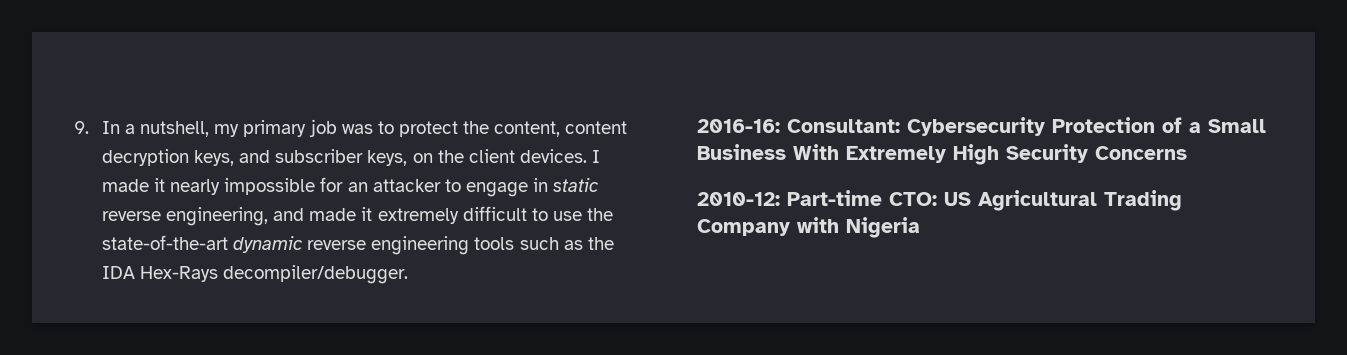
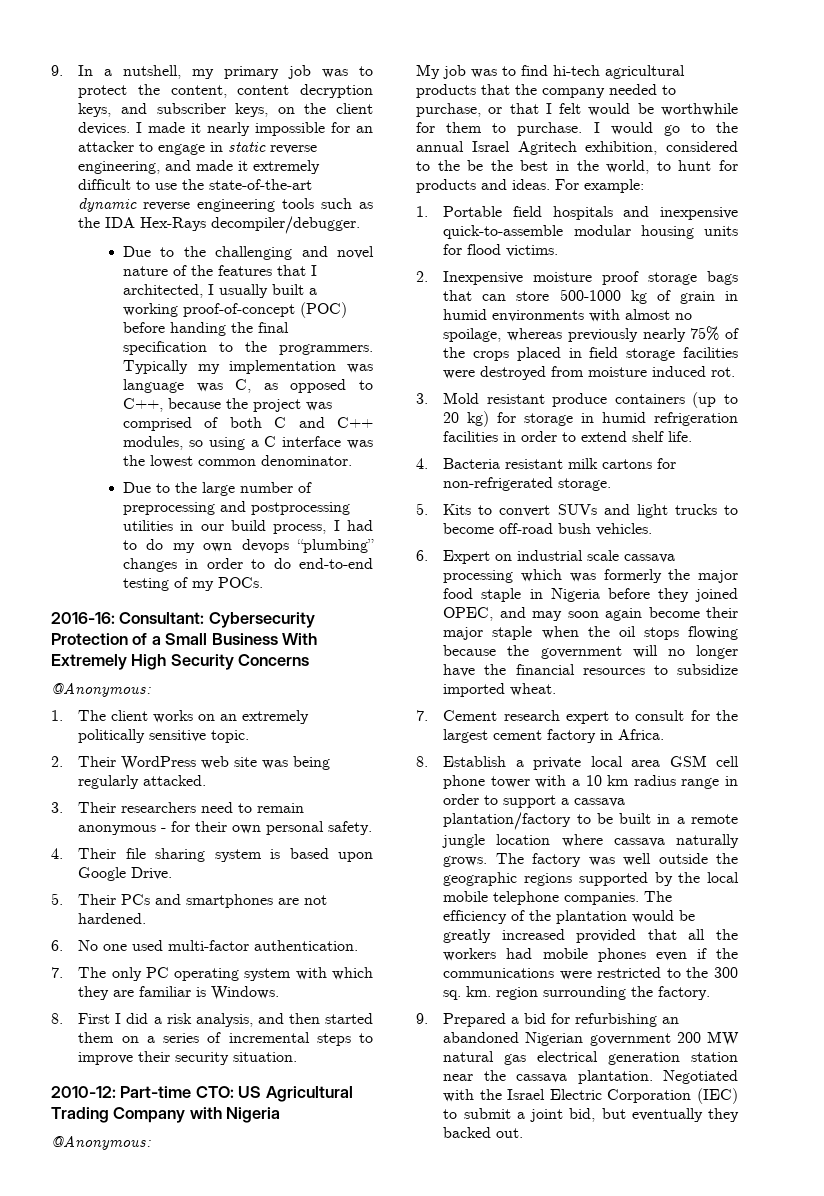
+ Due to the challenging and novel nature of the features that I architected, I usually built a working proof-of-concept (POC) before handing the final specification to the programmers. Typically my implementation was language was C, as opposed to C++, because the project was comprised of both C and C++ modules, so using a C interface was the lowest common denominator.
+ Due to the large number of preprocessing and postprocessing utilities in our build process, I had to do my own devops “plumbing” changes in order to do end-to-end testing of my POCs.
  2016-16: Consultant: Cybersecurity Protection of a Small Business With Extremely High Security Concerns
+ @Anonymous:
+ 1. The client works on an extremely politically sensitive topic.
+ 2. Their WordPress web site was being regularly attacked.
+ 3. Their researchers need to remain anonymous - for their own personal safety.
+ 4. Their file sharing system is based upon Google Drive.
+ 5. Their PCs and smartphones are not hardened.
+ 6. No one used multi-factor authentication.
+ 7. The only PC operating system with which they are familiar is Windows.
+ 8. First I did a risk analysis, and then started them on a series of incremental steps to improve their security situation.
  2010-12: Part-time CTO: US Agricultural Trading Company with Nigeria
+ @Anonymous:
+ My job was to find hi-tech agricultural products that the company needed to purchase, or that I felt would be worthwhile for them to purchase. I would go to the annual Israel Agritech exhibition, considered to the be the best in the world, to hunt for products and ideas. For example:
+ 1. Portable field hospitals and inexpensive quick-to-assemble modular housing units for flood victims.
+ 2. Inexpensive moisture proof storage bags that can store 500-1000 kg of grain in humid environments with almost no spoilage, whereas previously nearly 75% of the crops placed in field storage facilities were destroyed from moisture induced rot.
+ 3. Mold resistant produce containers (up to 20 kg) for storage in humid refrigeration facilities in order to extend shelf life.
+ 4. Bacteria resistant milk cartons for non-refrigerated storage.
+ 5. Kits to convert SUVs and light trucks to become off-road bush vehicles.
+ 6. Expert on industrial scale cassava processing which was formerly the major food staple in Nigeria before they joined OPEC, and may soon again become their major staple when the oil stops flowing because the government will no longer have the financial resources to subsidize imported wheat.
+ 7. Cement research expert to consult for the largest cement factory in Africa.
+ 8. Establish a private local area GSM cell phone tower with a 10 km radius range in order to support a cassava plantation/factory to be built in a remote jungle location where cassava naturally grows. The factory was well outside the geographic regions supported by the local mobile telephone companies. The efficiency of the plantation would be greatly increased provided that all the workers had mobile phones even if the communications were restricted to the 300 sq. km. region surrounding the factory.
+ 9. Prepared a bid for refurbishing an abandoned Nigerian government 200 MW natural gas electrical generation station near the cassava plantation. Negotiated with the Israel Electric Corporation (IEC) to submit a joint bid, but eventually they backed out.

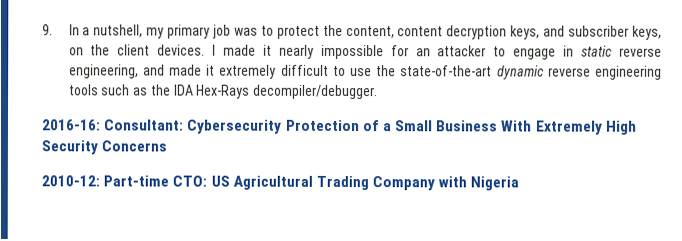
- Due to the challenging and novel nature of the features that I architected, I usually built a working proof-of-concept (POC) before handing the final specification to the programmers. Typically my implementation was language was C, as opposed to C++, because the project was comprised of both C and C++ modules, so using a C interface was the lowest common denominator.
- Due to the large number of preprocessing and postprocessing utilities in our build process, I had to do my own devops “plumbing” changes in order to do end-to-end testing of my POCs.
  2016-16: Consultant: Cybersecurity Protection of a Small Business With Extremely High Security Concerns
- @Anonymous:
- 1. The client works on an extremely politically sensitive topic.
- 2. Their WordPress web site was being regularly attacked.
- 3. Their researchers need to remain anonymous - for their own personal safety.
- 4. Their file sharing system is based upon Google Drive.
- 5. Their PCs and smartphones are not hardened.
- 6. No one used multi-factor authentication.
- 7. The only PC operating system with which they are familiar is Windows.
- 8. First I did a risk analysis, and then started them on a series of incremental steps to improve their security situation.
  2010-12: Part-time CTO: US Agricultural Trading Company with Nigeria
- @Anonymous:
- My job was to find hi-tech agricultural products that the company needed to purchase, or that I felt would be worthwhile for them to purchase. I would go to the annual Israel Agritech exhibition, considered to the be the best in the world, to hunt for products and ideas. For example:
- 1. Portable field hospitals and inexpensive quick-to-assemble modular housing units for flood victims.
- 2. Inexpensive moisture proof storage bags that can store 500-1000 kg of grain in humid environments with almost no spoilage, whereas previously nearly 75% of the crops placed in field storage facilities were destroyed from moisture induced rot.
- 3. Mold resistant produce containers (up to 20 kg) for storage in humid refrigeration facilities in order to extend shelf life.
- 4. Bacteria resistant milk cartons for non-refrigerated storage.
- 5. Kits to convert SUVs and light trucks to become off-road bush vehicles.
- 6. Expert on industrial scale cassava processing which was formerly the major food staple in Nigeria before they joined OPEC, and may soon again become their major staple when the oil stops flowing because the government will no longer have the financial resources to subsidize imported wheat.
- 7. Cement research expert to consult for the largest cement factory in Africa.
- 8. Establish a private local area GSM cell phone tower with a 10 km radius range in order to support a cassava plantation/factory to be built in a remote jungle location where cassava naturally grows. The factory was well outside the geographic regions supported by the local mobile telephone companies. The efficiency of the plantation would be greatly increased provided that all the workers had mobile phones even if the communications were restricted to the 300 sq. km. region surrounding the factory.
- 9. Prepared a bid for refurbishing an abandoned Nigerian government 200 MW natural gas electrical generation station near the cassava plantation. Negotiated with the Israel Electric Corporation (IEC) to submit a joint bid, but eventually they backed out.

